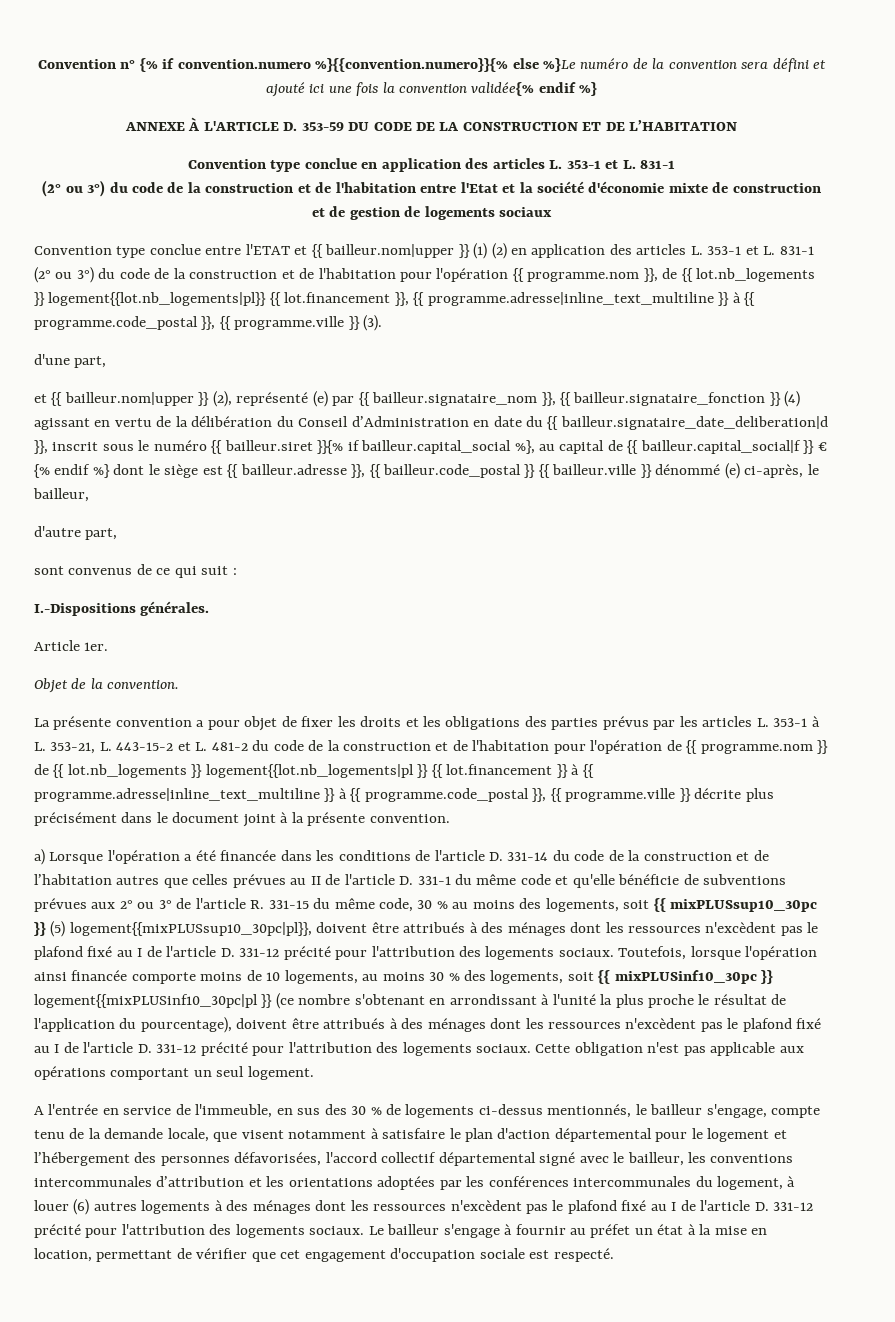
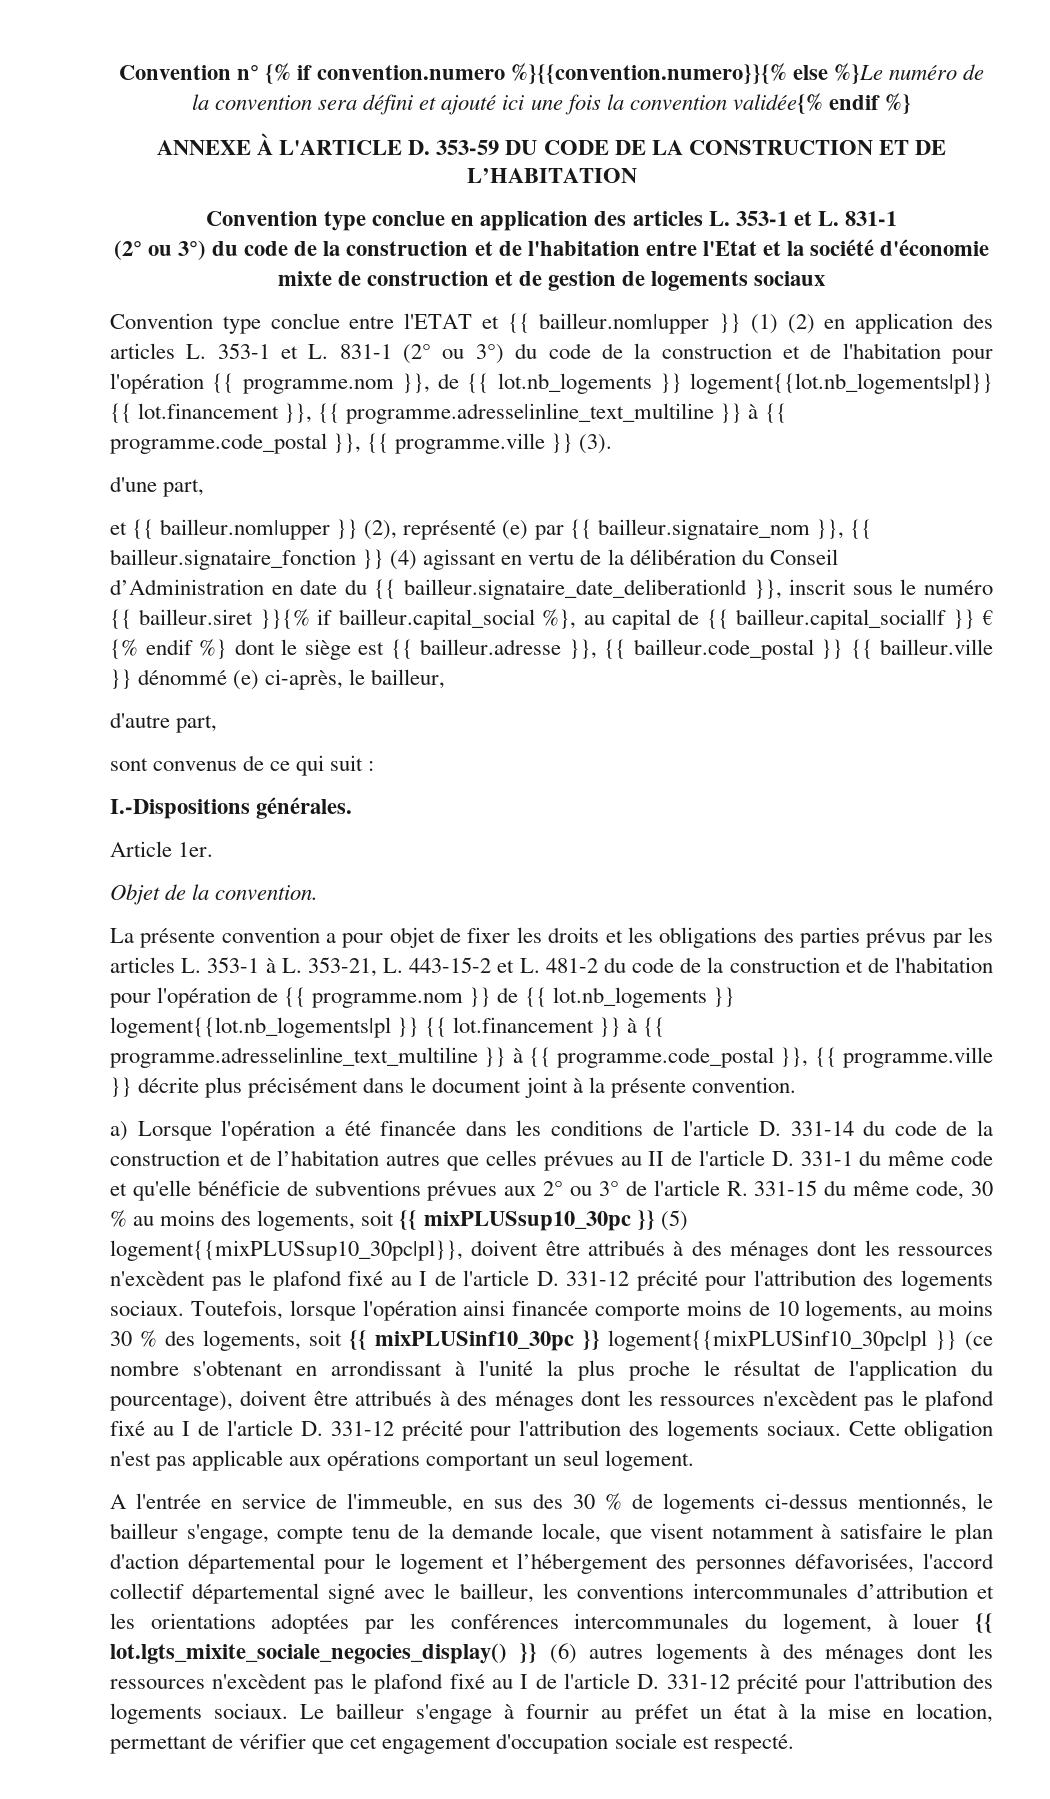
- A l'entrée en service de l'immeuble, en sus des 30 % de logements ci-dessus mentionnés, le bailleur s'engage, compte tenu de la demande locale, que visent notamment à satisfaire le plan d'action départemental pour le logement et l’hébergement des personnes défavorisées, l'accord collectif départemental signé avec le bailleur, les conventions intercommunales d’attribution et les orientations adoptées par les conférences intercommunales du logement, à louer (6) autres logements à des ménages dont les ressources n'excèdent pas le plafond fixé au I de l'article D. 331-12 précité pour l'attribution des logements sociaux.
+ A l'entrée en service de l'immeuble, en sus des 30 % de logements ci-dessus mentionnés, le bailleur s'engage, compte tenu de la demande locale, que visent notamment à satisfaire le plan d'action départemental pour le logement et l’hébergement des personnes défavorisées, l'accord collectif départemental signé avec le bailleur, les conventions intercommunales d’attribution et les orientations adoptées par les conférences intercommunales du logement, à louer {{ lot.lgts_mixite_sociale_negocies_display() }} (6) autres logements à des ménages dont les ressources n'excèdent pas le plafond fixé au I de l'article D. 331-12 précité pour l'attribution des logements sociaux.

